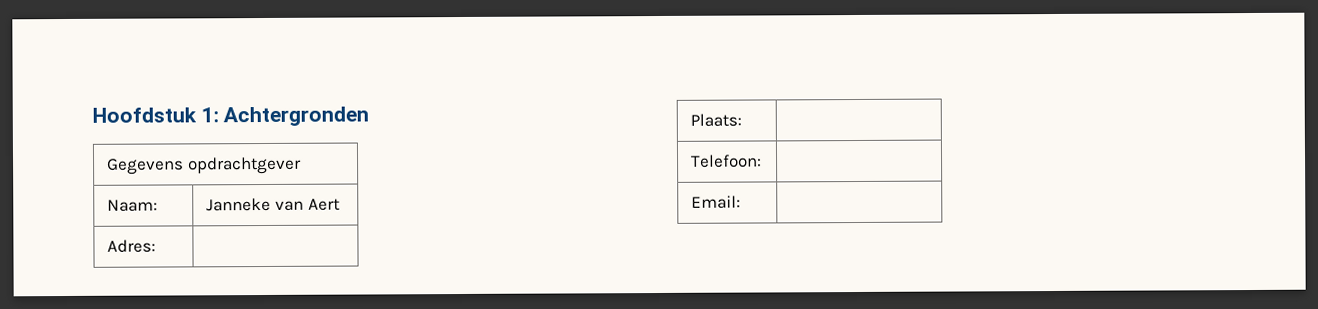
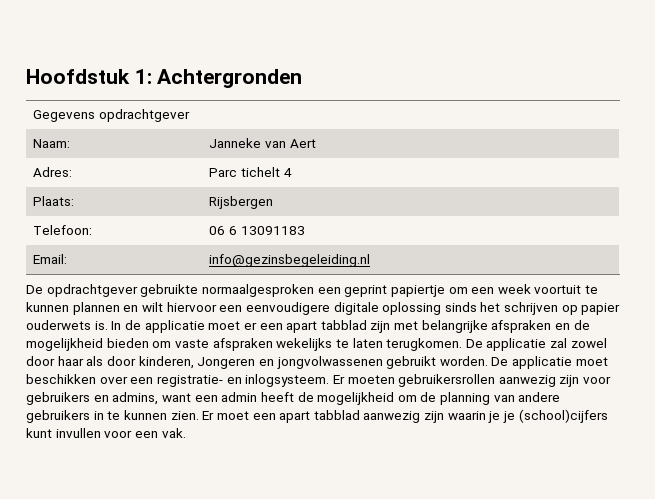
- Adres: |
+ Adres: | Parc tichelt 4
- Plaats: |
+ Plaats: | Rijsbergen
- Telefoon: |
- Email: |
+ Telefoon: | 06 6 13091183
+ Email: | info@gezinsbegeleiding.nl
+ De opdrachtgever gebruikte normaalgesproken een geprint papiertje om een week voortuit te kunnen plannen en wilt hiervoor een eenvoudigere digitale oplossing sinds het schrijven op papier ouderwets is. In de applicatie moet er een apart tabblad zijn met belangrijke afspraken en de mogelijkheid bieden om vaste afspraken wekelijks te laten terugkomen. De applicatie zal zowel door haar als door kinderen, Jongeren en jongvolwassenen gebruikt worden. De applicatie moet beschikken over een registratie- en inlogsysteem. Er moeten gebruikersrollen aanwezig zijn voor gebruikers en admins, want een admin heeft de mogelijkheid om de planning van andere gebruikers in te kunnen zien. Er moet een apart tabblad aanwezig zijn waarin je je (school)cijfers kunt invullen voor een vak.

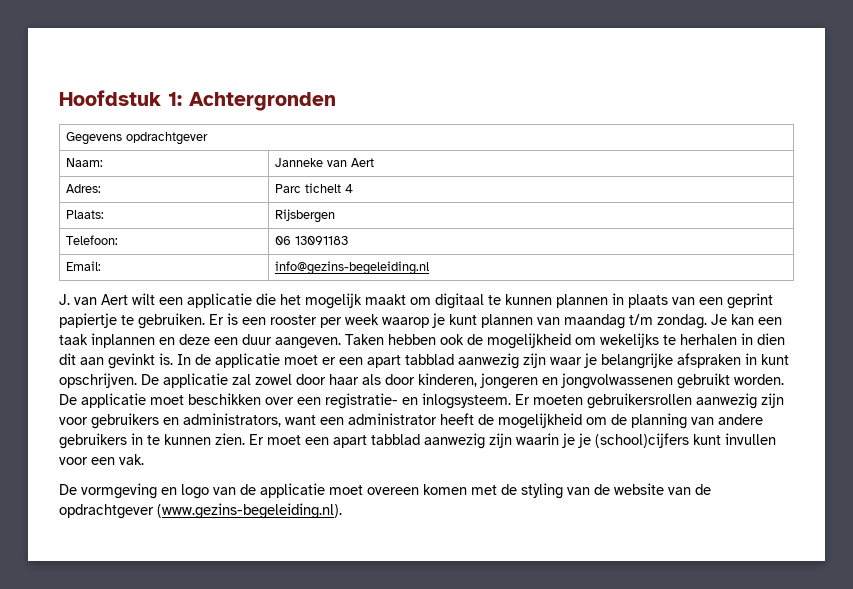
- Telefoon: | 06 6 13091183
+ Telefoon: | 06 13091183
- Email: | info@gezinsbegeleiding.nl
- De opdrachtgever gebruikte normaalgesproken een geprint papiertje om een week voortuit te kunnen plannen en wilt hiervoor een eenvoudigere digitale oplossing sinds het schrijven op papier ouderwets is.
+ Email: | info@gezins-begeleiding.nl
+ J. van Aert wilt een applicatie die het mogelijk maakt om digitaal te kunnen plannen in plaats van een geprint papiertje te gebruiken. Er is een rooster per week waarop je kunt plannen van maandag t/m zondag. Je kan een taak inplannen en deze een duur aangeven. Taken hebben ook de mogelijkheid om wekelijks te herhalen in dien dit aan gevinkt is.
- In de applicatie moet er een apart tabblad zijn met belangrijke afspraken en de mogelijkheid bieden om vaste afspraken wekelijks te laten terugkomen.
+ In de applicatie moet er een apart tabblad aanwezig zijn waar je belangrijke afspraken in kunt opschrijven.
- De applicatie zal zowel door haar als door kinderen, Jongeren en jongvolwassenen gebruikt worden.
+ De applicatie zal zowel door haar als door kinderen, jongeren en jongvolwassenen gebruikt worden.
- Er moeten gebruikersrollen aanwezig zijn voor gebruikers en admins, want een admin heeft de mogelijkheid om de planning van andere gebruikers in te kunnen zien.
+ Er moeten gebruikersrollen aanwezig zijn voor gebruikers en administrators, want een administrator heeft de mogelijkheid om de planning van andere gebruikers in te kunnen zien.
+ De vormgeving en logo van de applicatie moet overeen komen met de styling van de website van de opdrachtgever (www.gezins-begeleiding.nl).

